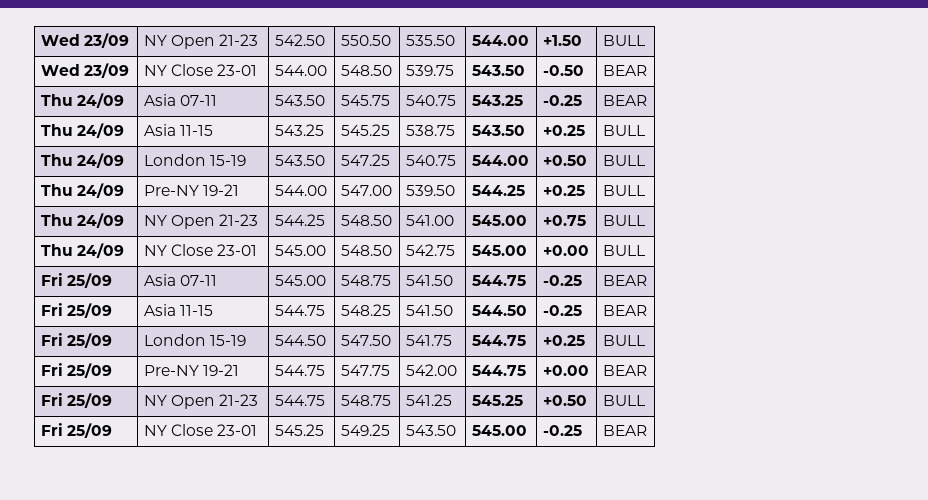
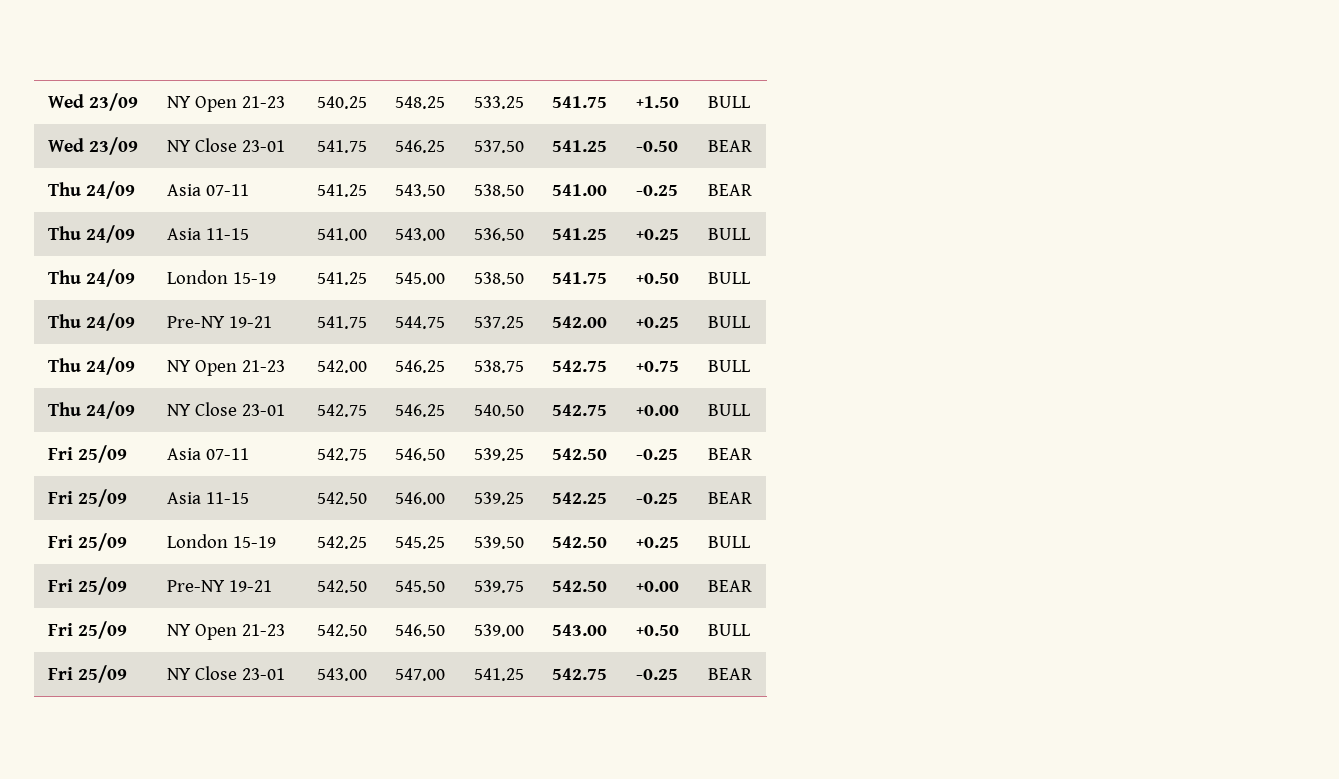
- Wed 23/09 | NY Open 21-23 | 542.50 | 550.50 | 535.50 | 544.00 | +1.50 | BULL
+ Wed 23/09 | NY Open 21-23 | 540.25 | 548.25 | 533.25 | 541.75 | +1.50 | BULL
- Wed 23/09 | NY Close 23-01 | 544.00 | 548.50 | 539.75 | 543.50 | -0.50 | BEAR
+ Wed 23/09 | NY Close 23-01 | 541.75 | 546.25 | 537.50 | 541.25 | -0.50 | BEAR
- Thu 24/09 | Asia 07-11 | 543.50 | 545.75 | 540.75 | 543.25 | -0.25 | BEAR
+ Thu 24/09 | Asia 07-11 | 541.25 | 543.50 | 538.50 | 541.00 | -0.25 | BEAR
- Thu 24/09 | Asia 11-15 | 543.25 | 545.25 | 538.75 | 543.50 | +0.25 | BULL
+ Thu 24/09 | Asia 11-15 | 541.00 | 543.00 | 536.50 | 541.25 | +0.25 | BULL
- Thu 24/09 | London 15-19 | 543.50 | 547.25 | 540.75 | 544.00 | +0.50 | BULL
+ Thu 24/09 | London 15-19 | 541.25 | 545.00 | 538.50 | 541.75 | +0.50 | BULL
- Thu 24/09 | Pre-NY 19-21 | 544.00 | 547.00 | 539.50 | 544.25 | +0.25 | BULL
+ Thu 24/09 | Pre-NY 19-21 | 541.75 | 544.75 | 537.25 | 542.00 | +0.25 | BULL
- Thu 24/09 | NY Open 21-23 | 544.25 | 548.50 | 541.00 | 545.00 | +0.75 | BULL
+ Thu 24/09 | NY Open 21-23 | 542.00 | 546.25 | 538.75 | 542.75 | +0.75 | BULL
- Thu 24/09 | NY Close 23-01 | 545.00 | 548.50 | 542.75 | 545.00 | +0.00 | BULL
+ Thu 24/09 | NY Close 23-01 | 542.75 | 546.25 | 540.50 | 542.75 | +0.00 | BULL
- Fri 25/09 | Asia 07-11 | 545.00 | 548.75 | 541.50 | 544.75 | -0.25 | BEAR
+ Fri 25/09 | Asia 07-11 | 542.75 | 546.50 | 539.25 | 542.50 | -0.25 | BEAR
- Fri 25/09 | Asia 11-15 | 544.75 | 548.25 | 541.50 | 544.50 | -0.25 | BEAR
+ Fri 25/09 | Asia 11-15 | 542.50 | 546.00 | 539.25 | 542.25 | -0.25 | BEAR
- Fri 25/09 | London 15-19 | 544.50 | 547.50 | 541.75 | 544.75 | +0.25 | BULL
+ Fri 25/09 | London 15-19 | 542.25 | 545.25 | 539.50 | 542.50 | +0.25 | BULL
- Fri 25/09 | Pre-NY 19-21 | 544.75 | 547.75 | 542.00 | 544.75 | +0.00 | BEAR
+ Fri 25/09 | Pre-NY 19-21 | 542.50 | 545.50 | 539.75 | 542.50 | +0.00 | BEAR
- Fri 25/09 | NY Open 21-23 | 544.75 | 548.75 | 541.25 | 545.25 | +0.50 | BULL
+ Fri 25/09 | NY Open 21-23 | 542.50 | 546.50 | 539.00 | 543.00 | +0.50 | BULL
- Fri 25/09 | NY Close 23-01 | 545.25 | 549.25 | 543.50 | 545.00 | -0.25 | BEAR
+ Fri 25/09 | NY Close 23-01 | 543.00 | 547.00 | 541.25 | 542.75 | -0.25 | BEAR

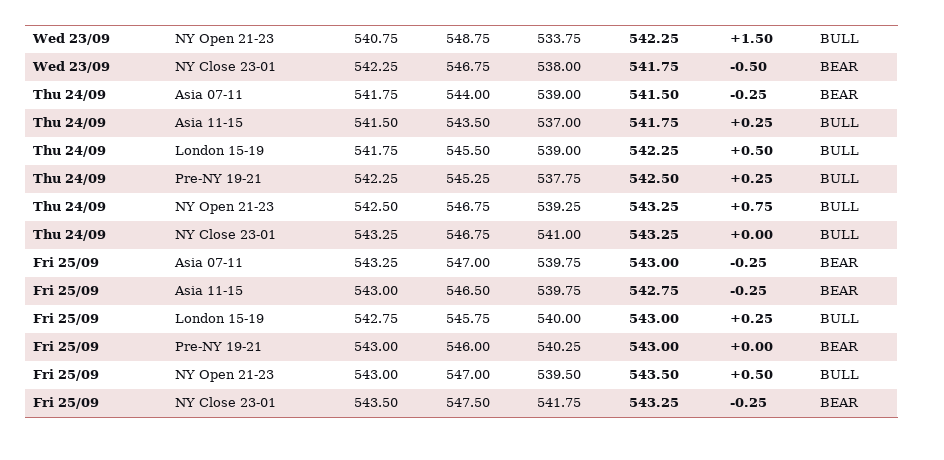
- Wed 23/09 | NY Open 21-23 | 540.25 | 548.25 | 533.25 | 541.75 | +1.50 | BULL
+ Wed 23/09 | NY Open 21-23 | 540.75 | 548.75 | 533.75 | 542.25 | +1.50 | BULL
- Wed 23/09 | NY Close 23-01 | 541.75 | 546.25 | 537.50 | 541.25 | -0.50 | BEAR
+ Wed 23/09 | NY Close 23-01 | 542.25 | 546.75 | 538.00 | 541.75 | -0.50 | BEAR
- Thu 24/09 | Asia 07-11 | 541.25 | 543.50 | 538.50 | 541.00 | -0.25 | BEAR
+ Thu 24/09 | Asia 07-11 | 541.75 | 544.00 | 539.00 | 541.50 | -0.25 | BEAR
- Thu 24/09 | Asia 11-15 | 541.00 | 543.00 | 536.50 | 541.25 | +0.25 | BULL
+ Thu 24/09 | Asia 11-15 | 541.50 | 543.50 | 537.00 | 541.75 | +0.25 | BULL
- Thu 24/09 | London 15-19 | 541.25 | 545.00 | 538.50 | 541.75 | +0.50 | BULL
+ Thu 24/09 | London 15-19 | 541.75 | 545.50 | 539.00 | 542.25 | +0.50 | BULL
- Thu 24/09 | Pre-NY 19-21 | 541.75 | 544.75 | 537.25 | 542.00 | +0.25 | BULL
+ Thu 24/09 | Pre-NY 19-21 | 542.25 | 545.25 | 537.75 | 542.50 | +0.25 | BULL
- Thu 24/09 | NY Open 21-23 | 542.00 | 546.25 | 538.75 | 542.75 | +0.75 | BULL
+ Thu 24/09 | NY Open 21-23 | 542.50 | 546.75 | 539.25 | 543.25 | +0.75 | BULL
- Thu 24/09 | NY Close 23-01 | 542.75 | 546.25 | 540.50 | 542.75 | +0.00 | BULL
+ Thu 24/09 | NY Close 23-01 | 543.25 | 546.75 | 541.00 | 543.25 | +0.00 | BULL
- Fri 25/09 | Asia 07-11 | 542.75 | 546.50 | 539.25 | 542.50 | -0.25 | BEAR
+ Fri 25/09 | Asia 07-11 | 543.25 | 547.00 | 539.75 | 543.00 | -0.25 | BEAR
- Fri 25/09 | Asia 11-15 | 542.50 | 546.00 | 539.25 | 542.25 | -0.25 | BEAR
+ Fri 25/09 | Asia 11-15 | 543.00 | 546.50 | 539.75 | 542.75 | -0.25 | BEAR
- Fri 25/09 | London 15-19 | 542.25 | 545.25 | 539.50 | 542.50 | +0.25 | BULL
+ Fri 25/09 | London 15-19 | 542.75 | 545.75 | 540.00 | 543.00 | +0.25 | BULL
- Fri 25/09 | Pre-NY 19-21 | 542.50 | 545.50 | 539.75 | 542.50 | +0.00 | BEAR
+ Fri 25/09 | Pre-NY 19-21 | 543.00 | 546.00 | 540.25 | 543.00 | +0.00 | BEAR
- Fri 25/09 | NY Open 21-23 | 542.50 | 546.50 | 539.00 | 543.00 | +0.50 | BULL
+ Fri 25/09 | NY Open 21-23 | 543.00 | 547.00 | 539.50 | 543.50 | +0.50 | BULL
- Fri 25/09 | NY Close 23-01 | 543.00 | 547.00 | 541.25 | 542.75 | -0.25 | BEAR
+ Fri 25/09 | NY Close 23-01 | 543.50 | 547.50 | 541.75 | 543.25 | -0.25 | BEAR

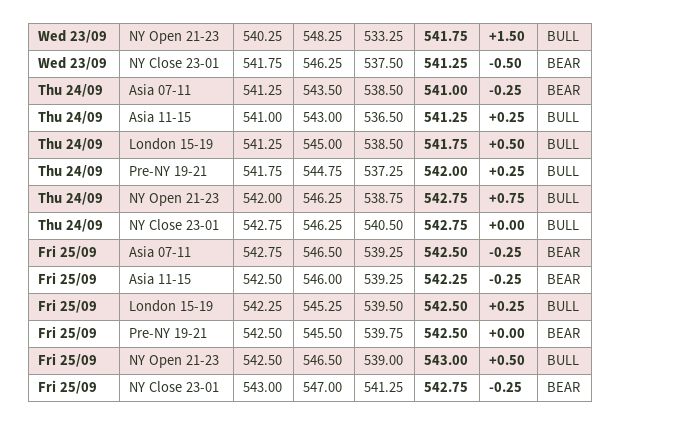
- Wed 23/09 | NY Open 21-23 | 540.75 | 548.75 | 533.75 | 542.25 | +1.50 | BULL
+ Wed 23/09 | NY Open 21-23 | 540.25 | 548.25 | 533.25 | 541.75 | +1.50 | BULL
- Wed 23/09 | NY Close 23-01 | 542.25 | 546.75 | 538.00 | 541.75 | -0.50 | BEAR
+ Wed 23/09 | NY Close 23-01 | 541.75 | 546.25 | 537.50 | 541.25 | -0.50 | BEAR
- Thu 24/09 | Asia 07-11 | 541.75 | 544.00 | 539.00 | 541.50 | -0.25 | BEAR
+ Thu 24/09 | Asia 07-11 | 541.25 | 543.50 | 538.50 | 541.00 | -0.25 | BEAR
- Thu 24/09 | Asia 11-15 | 541.50 | 543.50 | 537.00 | 541.75 | +0.25 | BULL
+ Thu 24/09 | Asia 11-15 | 541.00 | 543.00 | 536.50 | 541.25 | +0.25 | BULL
- Thu 24/09 | London 15-19 | 541.75 | 545.50 | 539.00 | 542.25 | +0.50 | BULL
+ Thu 24/09 | London 15-19 | 541.25 | 545.00 | 538.50 | 541.75 | +0.50 | BULL
- Thu 24/09 | Pre-NY 19-21 | 542.25 | 545.25 | 537.75 | 542.50 | +0.25 | BULL
+ Thu 24/09 | Pre-NY 19-21 | 541.75 | 544.75 | 537.25 | 542.00 | +0.25 | BULL
- Thu 24/09 | NY Open 21-23 | 542.50 | 546.75 | 539.25 | 543.25 | +0.75 | BULL
+ Thu 24/09 | NY Open 21-23 | 542.00 | 546.25 | 538.75 | 542.75 | +0.75 | BULL
- Thu 24/09 | NY Close 23-01 | 543.25 | 546.75 | 541.00 | 543.25 | +0.00 | BULL
+ Thu 24/09 | NY Close 23-01 | 542.75 | 546.25 | 540.50 | 542.75 | +0.00 | BULL
- Fri 25/09 | Asia 07-11 | 543.25 | 547.00 | 539.75 | 543.00 | -0.25 | BEAR
+ Fri 25/09 | Asia 07-11 | 542.75 | 546.50 | 539.25 | 542.50 | -0.25 | BEAR
- Fri 25/09 | Asia 11-15 | 543.00 | 546.50 | 539.75 | 542.75 | -0.25 | BEAR
+ Fri 25/09 | Asia 11-15 | 542.50 | 546.00 | 539.25 | 542.25 | -0.25 | BEAR
- Fri 25/09 | London 15-19 | 542.75 | 545.75 | 540.00 | 543.00 | +0.25 | BULL
+ Fri 25/09 | London 15-19 | 542.25 | 545.25 | 539.50 | 542.50 | +0.25 | BULL
- Fri 25/09 | Pre-NY 19-21 | 543.00 | 546.00 | 540.25 | 543.00 | +0.00 | BEAR
+ Fri 25/09 | Pre-NY 19-21 | 542.50 | 545.50 | 539.75 | 542.50 | +0.00 | BEAR
- Fri 25/09 | NY Open 21-23 | 543.00 | 547.00 | 539.50 | 543.50 | +0.50 | BULL
+ Fri 25/09 | NY Open 21-23 | 542.50 | 546.50 | 539.00 | 543.00 | +0.50 | BULL
- Fri 25/09 | NY Close 23-01 | 543.50 | 547.50 | 541.75 | 543.25 | -0.25 | BEAR
+ Fri 25/09 | NY Close 23-01 | 543.00 | 547.00 | 541.25 | 542.75 | -0.25 | BEAR

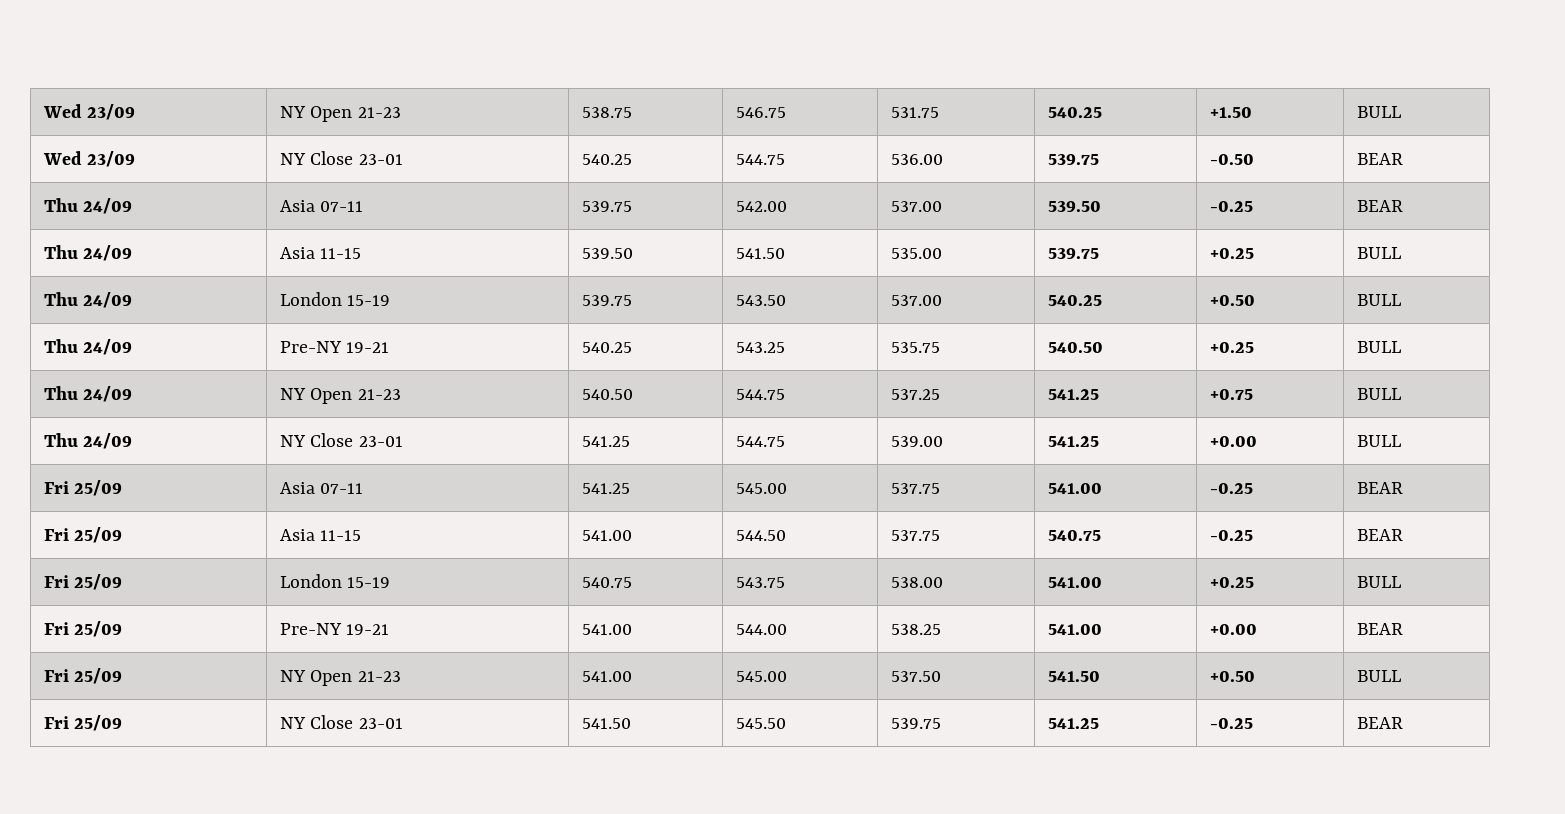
- Wed 23/09 | NY Open 21-23 | 540.25 | 548.25 | 533.25 | 541.75 | +1.50 | BULL
+ Wed 23/09 | NY Open 21-23 | 538.75 | 546.75 | 531.75 | 540.25 | +1.50 | BULL
- Wed 23/09 | NY Close 23-01 | 541.75 | 546.25 | 537.50 | 541.25 | -0.50 | BEAR
+ Wed 23/09 | NY Close 23-01 | 540.25 | 544.75 | 536.00 | 539.75 | -0.50 | BEAR
- Thu 24/09 | Asia 07-11 | 541.25 | 543.50 | 538.50 | 541.00 | -0.25 | BEAR
+ Thu 24/09 | Asia 07-11 | 539.75 | 542.00 | 537.00 | 539.50 | -0.25 | BEAR
- Thu 24/09 | Asia 11-15 | 541.00 | 543.00 | 536.50 | 541.25 | +0.25 | BULL
+ Thu 24/09 | Asia 11-15 | 539.50 | 541.50 | 535.00 | 539.75 | +0.25 | BULL
- Thu 24/09 | London 15-19 | 541.25 | 545.00 | 538.50 | 541.75 | +0.50 | BULL
+ Thu 24/09 | London 15-19 | 539.75 | 543.50 | 537.00 | 540.25 | +0.50 | BULL
- Thu 24/09 | Pre-NY 19-21 | 541.75 | 544.75 | 537.25 | 542.00 | +0.25 | BULL
+ Thu 24/09 | Pre-NY 19-21 | 540.25 | 543.25 | 535.75 | 540.50 | +0.25 | BULL
- Thu 24/09 | NY Open 21-23 | 542.00 | 546.25 | 538.75 | 542.75 | +0.75 | BULL
+ Thu 24/09 | NY Open 21-23 | 540.50 | 544.75 | 537.25 | 541.25 | +0.75 | BULL
- Thu 24/09 | NY Close 23-01 | 542.75 | 546.25 | 540.50 | 542.75 | +0.00 | BULL
+ Thu 24/09 | NY Close 23-01 | 541.25 | 544.75 | 539.00 | 541.25 | +0.00 | BULL
- Fri 25/09 | Asia 07-11 | 542.75 | 546.50 | 539.25 | 542.50 | -0.25 | BEAR
+ Fri 25/09 | Asia 07-11 | 541.25 | 545.00 | 537.75 | 541.00 | -0.25 | BEAR
- Fri 25/09 | Asia 11-15 | 542.50 | 546.00 | 539.25 | 542.25 | -0.25 | BEAR
+ Fri 25/09 | Asia 11-15 | 541.00 | 544.50 | 537.75 | 540.75 | -0.25 | BEAR
- Fri 25/09 | London 15-19 | 542.25 | 545.25 | 539.50 | 542.50 | +0.25 | BULL
+ Fri 25/09 | London 15-19 | 540.75 | 543.75 | 538.00 | 541.00 | +0.25 | BULL
- Fri 25/09 | Pre-NY 19-21 | 542.50 | 545.50 | 539.75 | 542.50 | +0.00 | BEAR
+ Fri 25/09 | Pre-NY 19-21 | 541.00 | 544.00 | 538.25 | 541.00 | +0.00 | BEAR
- Fri 25/09 | NY Open 21-23 | 542.50 | 546.50 | 539.00 | 543.00 | +0.50 | BULL
+ Fri 25/09 | NY Open 21-23 | 541.00 | 545.00 | 537.50 | 541.50 | +0.50 | BULL
- Fri 25/09 | NY Close 23-01 | 543.00 | 547.00 | 541.25 | 542.75 | -0.25 | BEAR
+ Fri 25/09 | NY Close 23-01 | 541.50 | 545.50 | 539.75 | 541.25 | -0.25 | BEAR

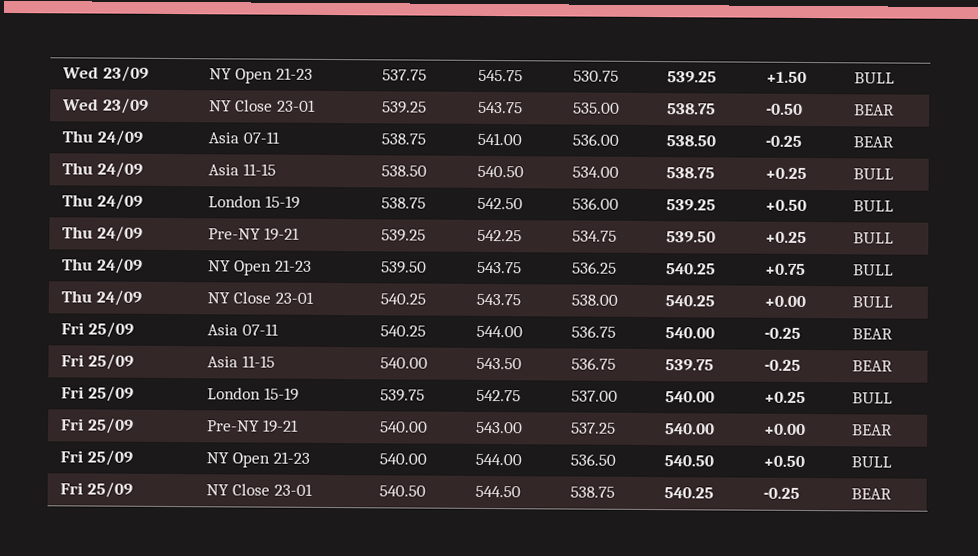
- Wed 23/09 | NY Open 21-23 | 538.75 | 546.75 | 531.75 | 540.25 | +1.50 | BULL
+ Wed 23/09 | NY Open 21-23 | 537.75 | 545.75 | 530.75 | 539.25 | +1.50 | BULL
- Wed 23/09 | NY Close 23-01 | 540.25 | 544.75 | 536.00 | 539.75 | -0.50 | BEAR
+ Wed 23/09 | NY Close 23-01 | 539.25 | 543.75 | 535.00 | 538.75 | -0.50 | BEAR
- Thu 24/09 | Asia 07-11 | 539.75 | 542.00 | 537.00 | 539.50 | -0.25 | BEAR
+ Thu 24/09 | Asia 07-11 | 538.75 | 541.00 | 536.00 | 538.50 | -0.25 | BEAR
- Thu 24/09 | Asia 11-15 | 539.50 | 541.50 | 535.00 | 539.75 | +0.25 | BULL
+ Thu 24/09 | Asia 11-15 | 538.50 | 540.50 | 534.00 | 538.75 | +0.25 | BULL
- Thu 24/09 | London 15-19 | 539.75 | 543.50 | 537.00 | 540.25 | +0.50 | BULL
+ Thu 24/09 | London 15-19 | 538.75 | 542.50 | 536.00 | 539.25 | +0.50 | BULL
- Thu 24/09 | Pre-NY 19-21 | 540.25 | 543.25 | 535.75 | 540.50 | +0.25 | BULL
+ Thu 24/09 | Pre-NY 19-21 | 539.25 | 542.25 | 534.75 | 539.50 | +0.25 | BULL
- Thu 24/09 | NY Open 21-23 | 540.50 | 544.75 | 537.25 | 541.25 | +0.75 | BULL
+ Thu 24/09 | NY Open 21-23 | 539.50 | 543.75 | 536.25 | 540.25 | +0.75 | BULL
- Thu 24/09 | NY Close 23-01 | 541.25 | 544.75 | 539.00 | 541.25 | +0.00 | BULL
+ Thu 24/09 | NY Close 23-01 | 540.25 | 543.75 | 538.00 | 540.25 | +0.00 | BULL
- Fri 25/09 | Asia 07-11 | 541.25 | 545.00 | 537.75 | 541.00 | -0.25 | BEAR
+ Fri 25/09 | Asia 07-11 | 540.25 | 544.00 | 536.75 | 540.00 | -0.25 | BEAR
- Fri 25/09 | Asia 11-15 | 541.00 | 544.50 | 537.75 | 540.75 | -0.25 | BEAR
+ Fri 25/09 | Asia 11-15 | 540.00 | 543.50 | 536.75 | 539.75 | -0.25 | BEAR
- Fri 25/09 | London 15-19 | 540.75 | 543.75 | 538.00 | 541.00 | +0.25 | BULL
+ Fri 25/09 | London 15-19 | 539.75 | 542.75 | 537.00 | 540.00 | +0.25 | BULL
- Fri 25/09 | Pre-NY 19-21 | 541.00 | 544.00 | 538.25 | 541.00 | +0.00 | BEAR
+ Fri 25/09 | Pre-NY 19-21 | 540.00 | 543.00 | 537.25 | 540.00 | +0.00 | BEAR
- Fri 25/09 | NY Open 21-23 | 541.00 | 545.00 | 537.50 | 541.50 | +0.50 | BULL
+ Fri 25/09 | NY Open 21-23 | 540.00 | 544.00 | 536.50 | 540.50 | +0.50 | BULL
- Fri 25/09 | NY Close 23-01 | 541.50 | 545.50 | 539.75 | 541.25 | -0.25 | BEAR
+ Fri 25/09 | NY Close 23-01 | 540.50 | 544.50 | 538.75 | 540.25 | -0.25 | BEAR

